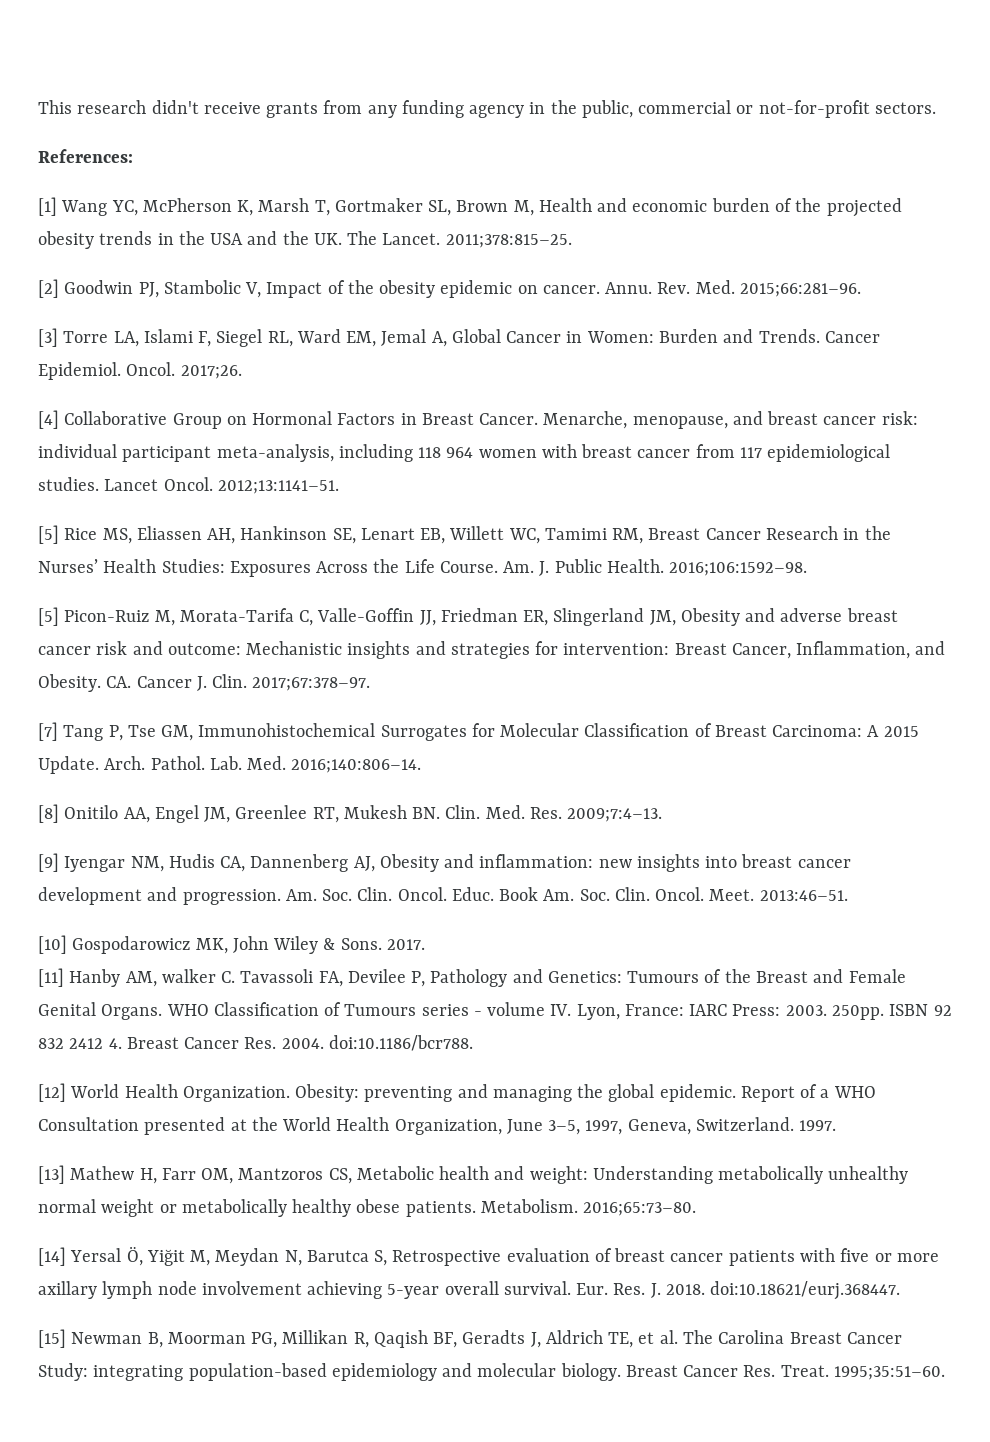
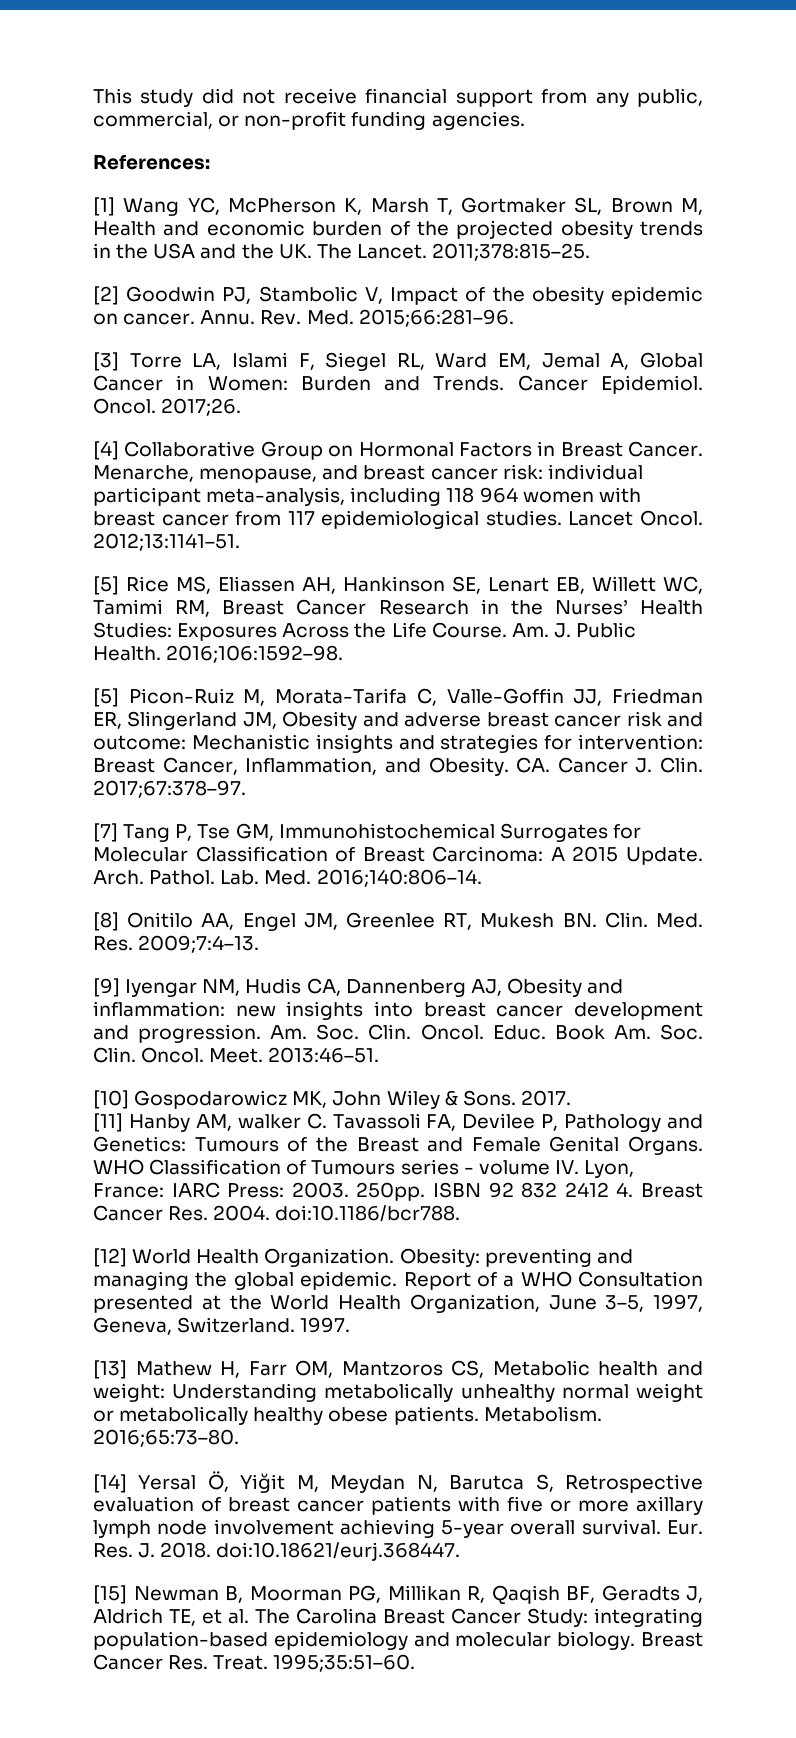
- This research didn't receive grants from any funding agency in the public, commercial or not-for-profit sectors.
+ This study did not receive financial support from any public, commercial, or non-profit funding agencies.

